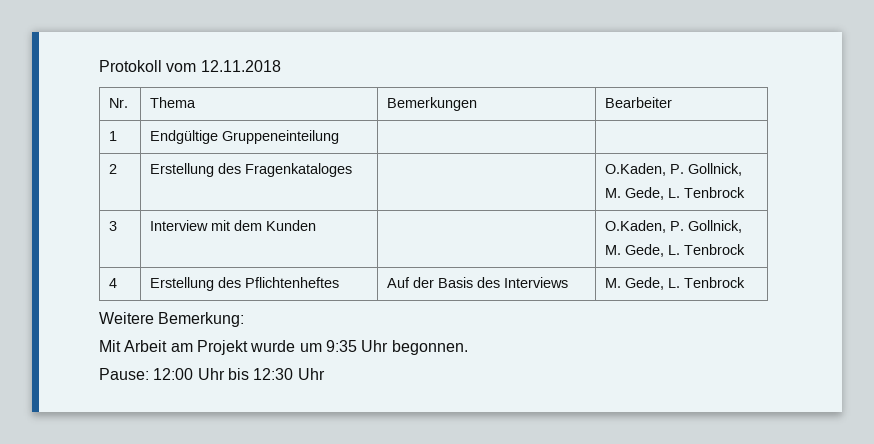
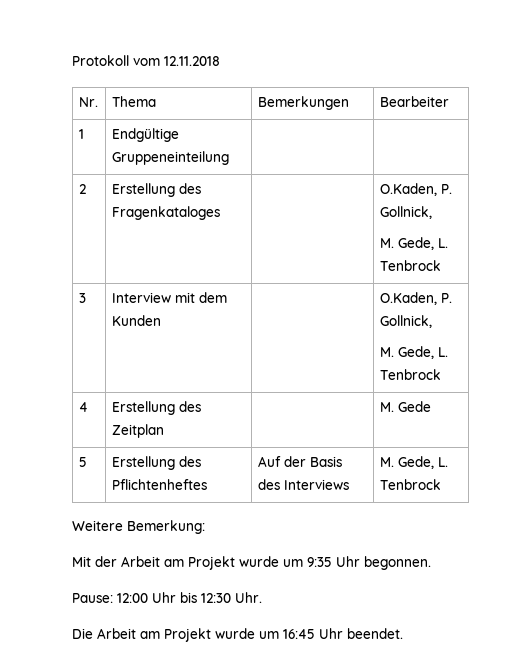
- 4 | Erstellung des Pflichtenheftes | Auf der Basis des Interviews | M. Gede, L. Tenbrock
+ 4 | Erstellung des Zeitplan | | M. Gede
+ 5 | Erstellung des Pflichtenheftes | Auf der Basis des Interviews | M. Gede, L. Tenbrock
- Mit Arbeit am Projekt wurde um 9:35 Uhr begonnen.
+ Mit der Arbeit am Projekt wurde um 9:35 Uhr begonnen.
- Pause: 12:00 Uhr bis 12:30 Uhr
+ Pause: 12:00 Uhr bis 12:30 Uhr.
+ Die Arbeit am Projekt wurde um 16:45 Uhr beendet.

